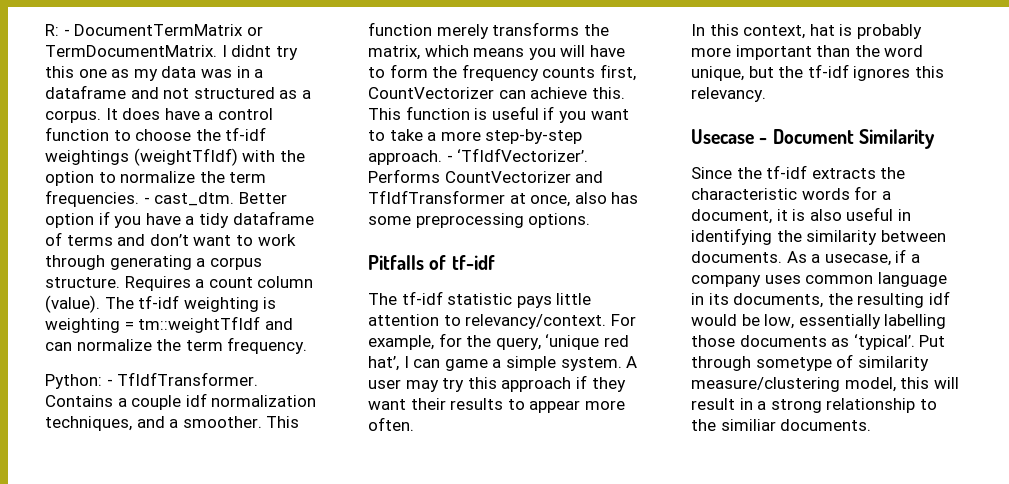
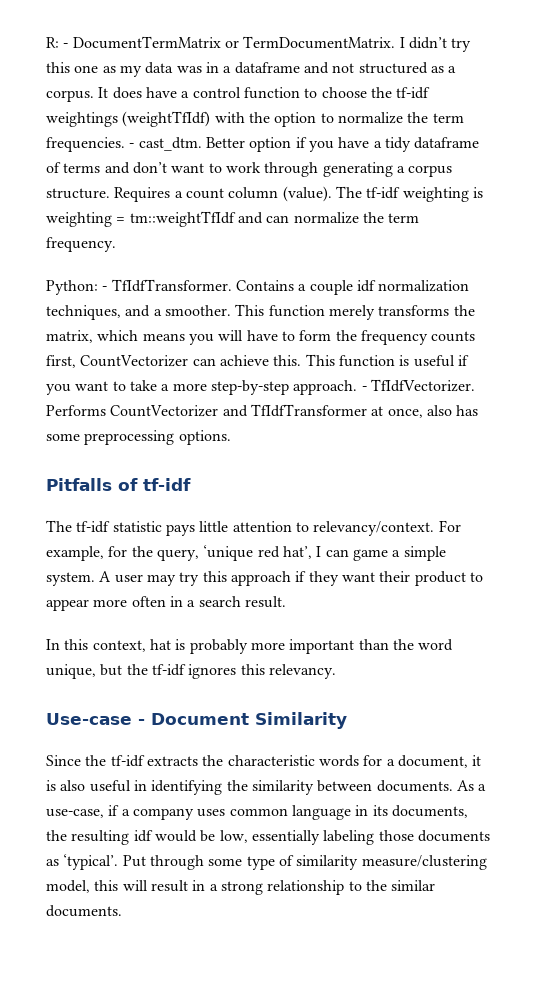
- I didnt try this one as my data was in a dataframe and not structured as a corpus.
+ I didn’t try this one as my data was in a dataframe and not structured as a corpus.
- - ‘TfIdfVectorizer’.
+ - TfIdfVectorizer.
- A user may try this approach if they want their results to appear more often.
+ A user may try this approach if they want their product to appear more often in a search result.
- Usecase - Document Similarity
+ Use-case - Document Similarity
- As a usecase, if a company uses common language in its documents, the resulting idf would be low, essentially labelling those documents as ‘typical’.
+ As a use-case, if a company uses common language in its documents, the resulting idf would be low, essentially labeling those documents as ‘typical’.
- Put through sometype of similarity measure/clustering model, this will result in a strong relationship to the similiar documents.
+ Put through some type of similarity measure/clustering model, this will result in a strong relationship to the similar documents.

